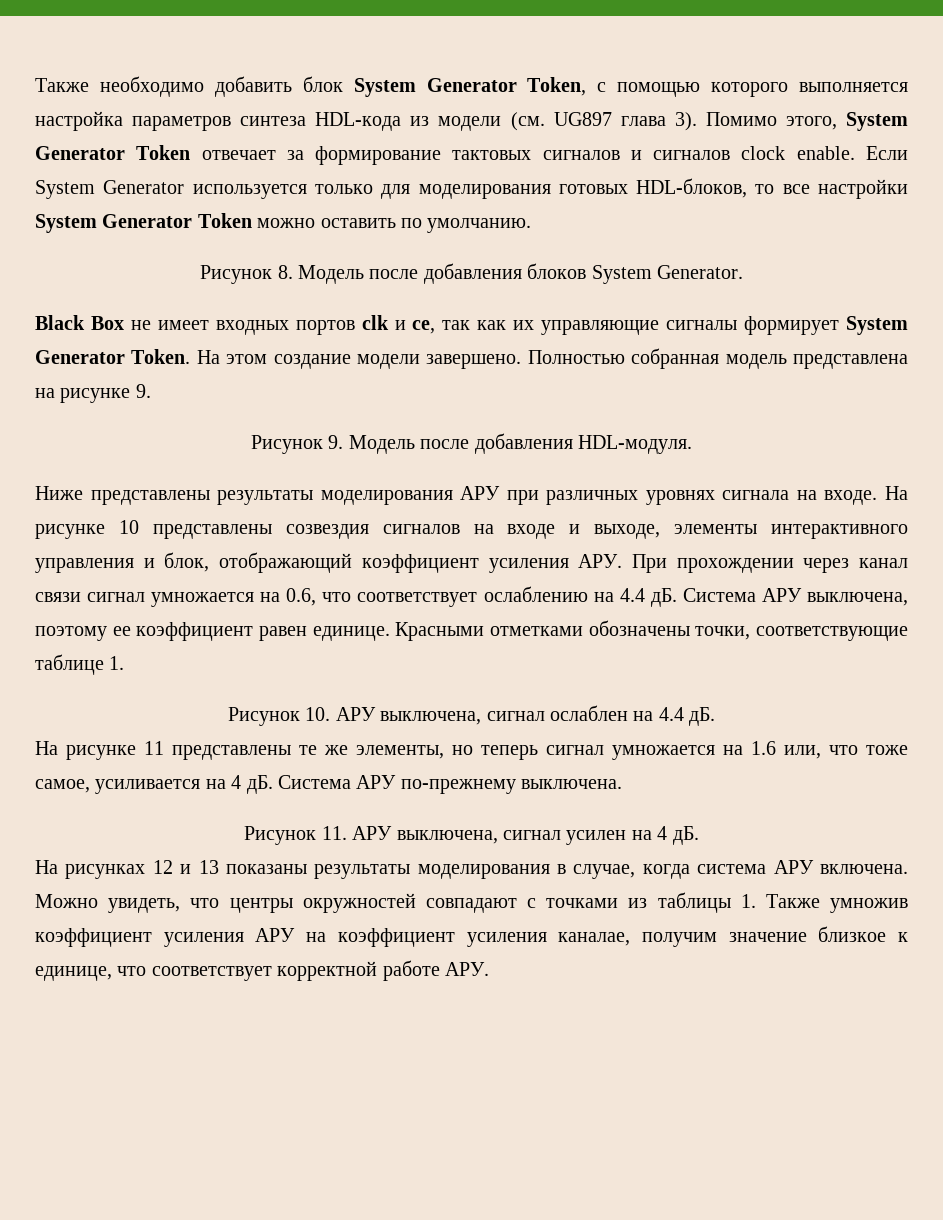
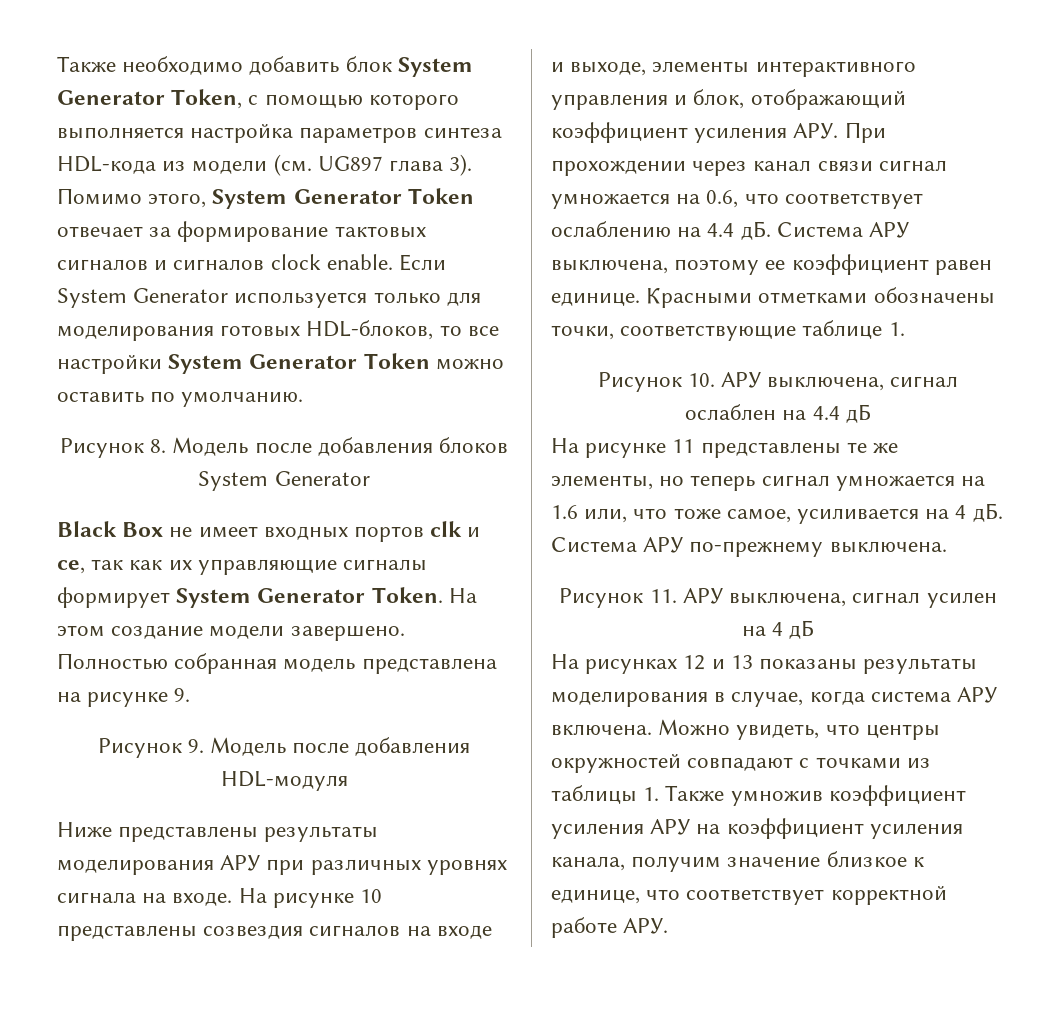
- Рисунок 8. Модель после добавления блоков System Generator.
+ Рисунок 8. Модель после добавления блоков System Generator
- Рисунок 9. Модель после добавления HDL-модуля.
+ Рисунок 9. Модель после добавления HDL-модуля
- Рисунок 10. АРУ выключена, сигнал ослаблен на 4.4 дБ.
+ Рисунок 10. АРУ выключена, сигнал ослаблен на 4.4 дБ
- Рисунок 11. АРУ выключена, сигнал усилен на 4 дБ.
+ Рисунок 11. АРУ выключена, сигнал усилен на 4 дБ
- Можно увидеть, что центры окружностей совпадают с точками из таблицы 1. Также умножив коэффициент усиления АРУ на коэффициент усиления каналае, получим значение близкое к единице, что соответствует корректной работе АРУ.
+ Можно увидеть, что центры окружностей совпадают с точками из таблицы 1. Также умножив коэффициент усиления АРУ на коэффициент усиления канала, получим значение близкое к единице, что соответствует корректной работе АРУ.

